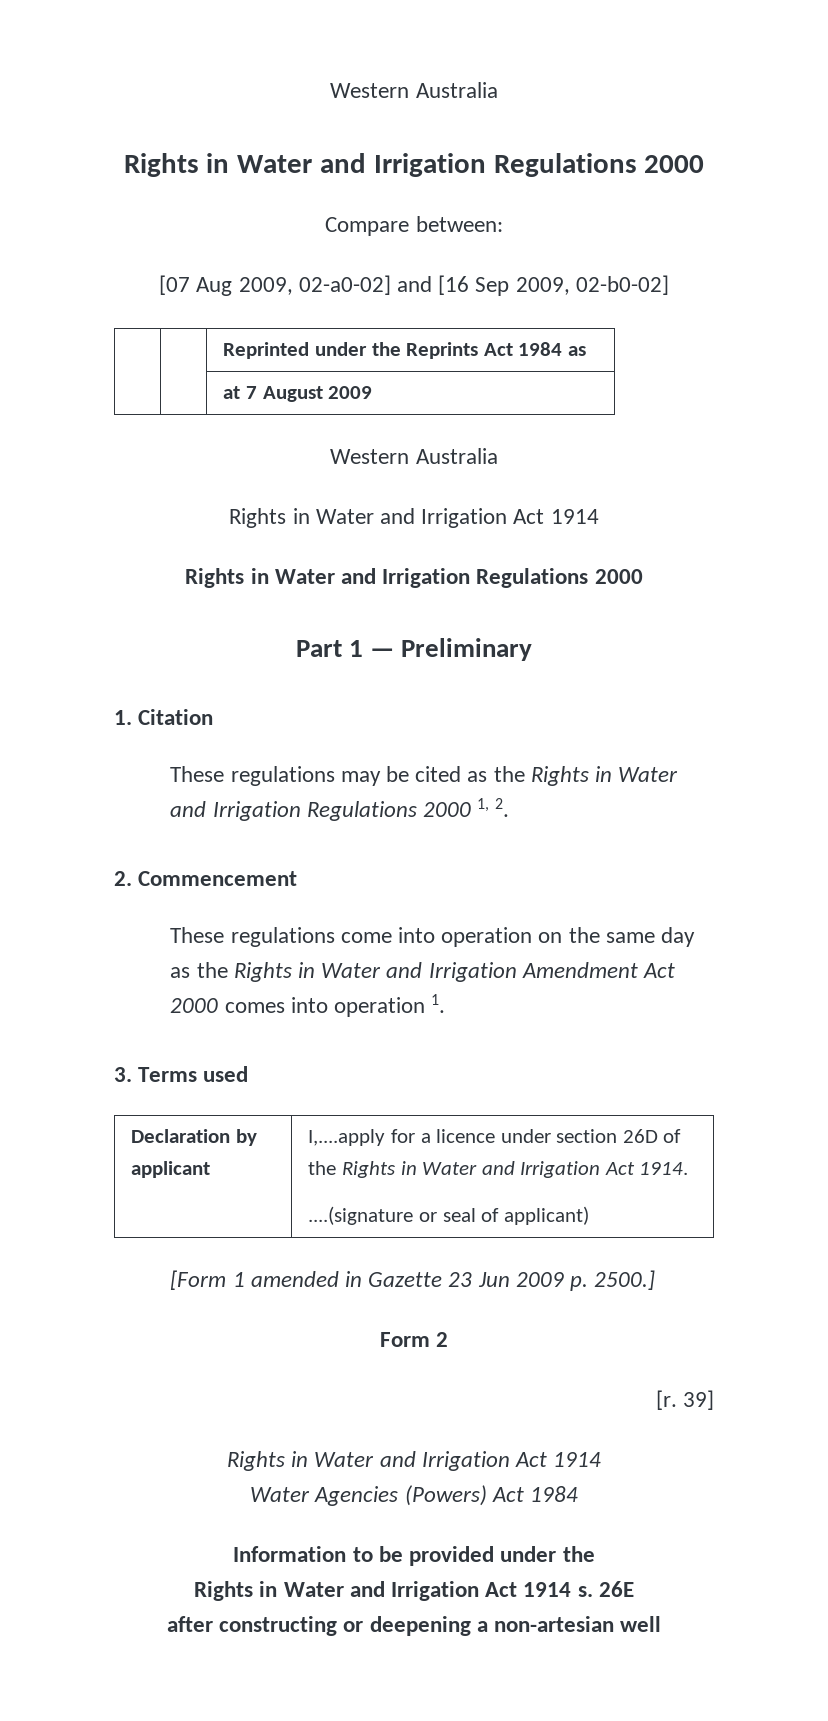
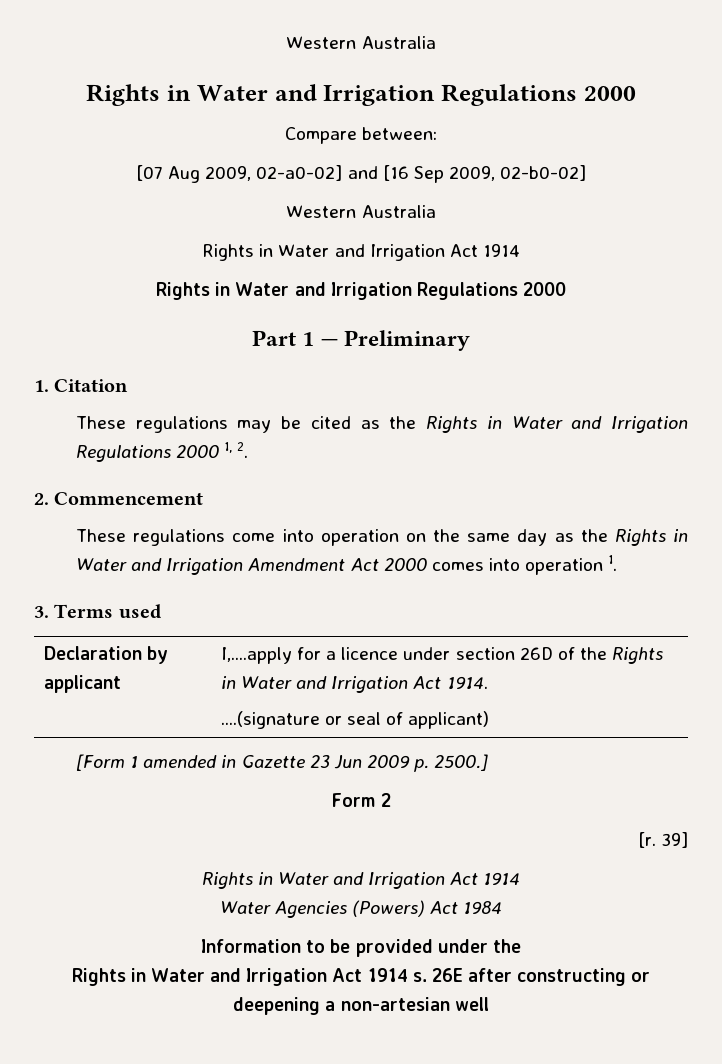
- | | Reprinted under the Reprints Act 1984 as
- | | at 7 August 2009
- 26E
- after constructing or deepening a non-artesian well
+ 26E after constructing or deepening a non-artesian well

